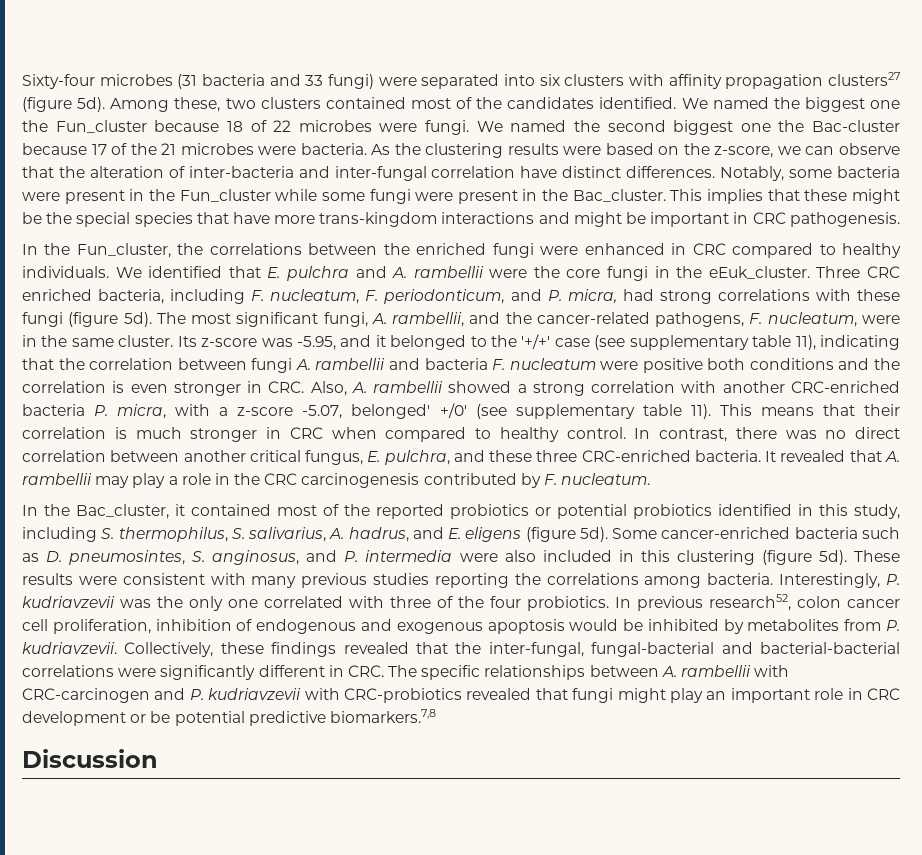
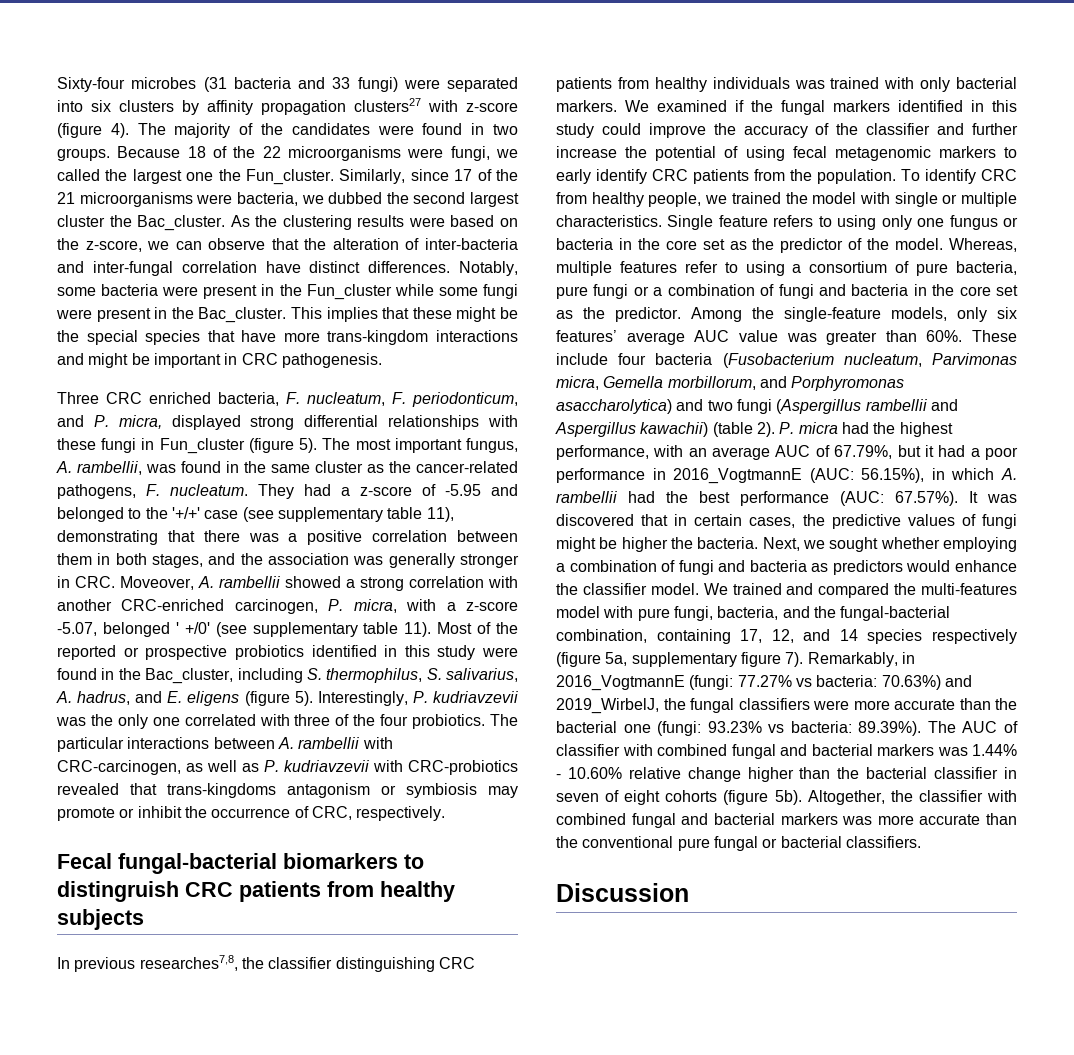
- Sixty-four microbes (31 bacteria and 33 fungi) were separated into six clusters with affinity propagation clusters27 (figure 5d). Among these, two clusters contained most of the candidates identified. We named the biggest one the Fun_cluster because 18 of 22 microbes were fungi. We named the second biggest one the Bac-cluster because 17 of the 21 microbes were bacteria.
+ Sixty-four microbes (31 bacteria and 33 fungi) were separated into six clusters by affinity propagation clusters27 with z-score (figure 4). The majority of the candidates were found in two groups. Because 18 of the 22 microorganisms were fungi, we called the largest one the Fun_cluster. Similarly, since 17 of the 21 microorganisms were bacteria, we dubbed the second largest cluster the Bac_cluster.
- In the Fun_cluster, the correlations between the enriched fungi were enhanced in CRC compared to healthy individuals. We identified that E. pulchra and A. rambellii were the core fungi in the eEuk_cluster. Three CRC enriched bacteria, including F. nucleatum, F. periodonticum, and P. micra, had strong correlations with these fungi (figure 5d). The most significant fungi, A. rambellii, and the cancer-related pathogens, F. nucleatum, were in the same cluster. Its z-score was -5.95, and it belonged to the '+/+' case (see supplementary table 11), indicating that the correlation between fungi A. rambellii and bacteria F. nucleatum were positive both conditions and the correlation is even stronger in CRC. Also, A. rambellii showed a strong correlation with another CRC-enriched bacteria P. micra, with a z-score -5.07, belonged' +/0' (see supplementary table 11).
+ Three CRC enriched bacteria, F. nucleatum, F. periodonticum, and P. micra, displayed strong differential relationships with these fungi in Fun_cluster (figure 5). The most important fungus, A. rambellii, was found in the same cluster as the cancer-related pathogens, F. nucleatum. They had a z-score of -5.95 and belonged to the '+/+' case (see supplementary table 11), demonstrating that there was a positive correlation between them in both stages, and the association was generally stronger in CRC. Moveover, A. rambellii showed a strong correlation with another CRC-enriched carcinogen, P. micra, with a z-score -5.07, belonged ' +/0' (see supplementary table 11).
- This means that their correlation is much stronger in CRC when compared to healthy control. In contrast, there was no direct correlation between another critical fungus, E. pulchra, and these three CRC-enriched bacteria. It revealed that A. rambellii may play a role in the CRC carcinogenesis contributed by F. nucleatum.
- In the Bac_cluster, it contained most of the reported probiotics or potential probiotics identified in this study, including S. thermophilus, S. salivarius, A. hadrus, and E. eligens (figure 5d). Some cancer-enriched bacteria such as D. pneumosintes, S. anginosus, and P. intermedia were also included in this clustering (figure 5d). These results were consistent with many previous studies reporting the correlations among bacteria.
+ Most of the reported or prospective probiotics identified in this study were found in the Bac_cluster, including S. thermophilus, S. salivarius, A. hadrus, and E. eligens (figure 5).
- In previous research52, colon cancer cell proliferation, inhibition of endogenous and exogenous apoptosis would be inhibited by metabolites from P. kudriavzevii. Collectively, these findings revealed that the inter-fungal, fungal-bacterial and bacterial-bacterial correlations were significantly different in CRC. The specific relationships between A. rambellii with CRC-carcinogen and P. kudriavzevii with CRC-probiotics revealed that fungi might play an important role in CRC development or be potential predictive biomarkers.7,8
+ The particular interactions between A. rambellii with CRC-carcinogen, as well as P. kudriavzevii with CRC-probiotics revealed that trans-kingdoms antagonism or symbiosis may promote or inhibit the occurrence of CRC, respectively.
+ Fecal fungal-bacterial biomarkers to distingruish CRC patients from healthy subjects
+ In previous researches7,8, the classifier distinguishing CRC patients from healthy individuals was trained with only bacterial markers. We examined if the fungal markers identified in this study could improve the accuracy of the classifier and further increase the potential of using fecal metagenomic markers to early identify CRC patients from the population. To identify CRC from healthy people, we trained the model with single or multiple characteristics. Single feature refers to using only one fungus or bacteria in the core set as the predictor of the model. Whereas, multiple features refer to using a consortium of pure bacteria, pure fungi or a combination of fungi and bacteria in the core set as the predictor. Among the single-feature models, only six features’ average AUC value was greater than 60%. These include four bacteria (Fusobacterium nucleatum, Parvimonas micra, Gemella morbillorum, and Porphyromonas asaccharolytica) and two fungi (Aspergillus rambellii and Aspergillus kawachii) (table 2). P. micra had the highest performance, with an average AUC of 67.79%, but it had a poor performance in 2016_VogtmannE (AUC: 56.15%), in which A. rambellii had the best performance (AUC: 67.57%). It was discovered that in certain cases, the predictive values of fungi might be higher the bacteria. Next, we sought whether employing a combination of fungi and bacteria as predictors would enhance the classifier model. We trained and compared the multi-features model with pure fungi, bacteria, and the fungal-bacterial combination, containing 17, 12, and 14 species respectively (figure 5a, supplementary figure 7). Remarkably, in 2016_VogtmannE (fungi: 77.27% vs bacteria: 70.63%) and 2019_WirbelJ, the fungal classifiers were more accurate than the bacterial one (fungi: 93.23% vs bacteria: 89.39%). The AUC of classifier with combined fungal and bacterial markers was 1.44% - 10.60% relative change higher than the bacterial classifier in seven of eight cohorts (figure 5b). Altogether, the classifier with combined fungal and bacterial markers was more accurate than the conventional pure fungal or bacterial classifiers.

